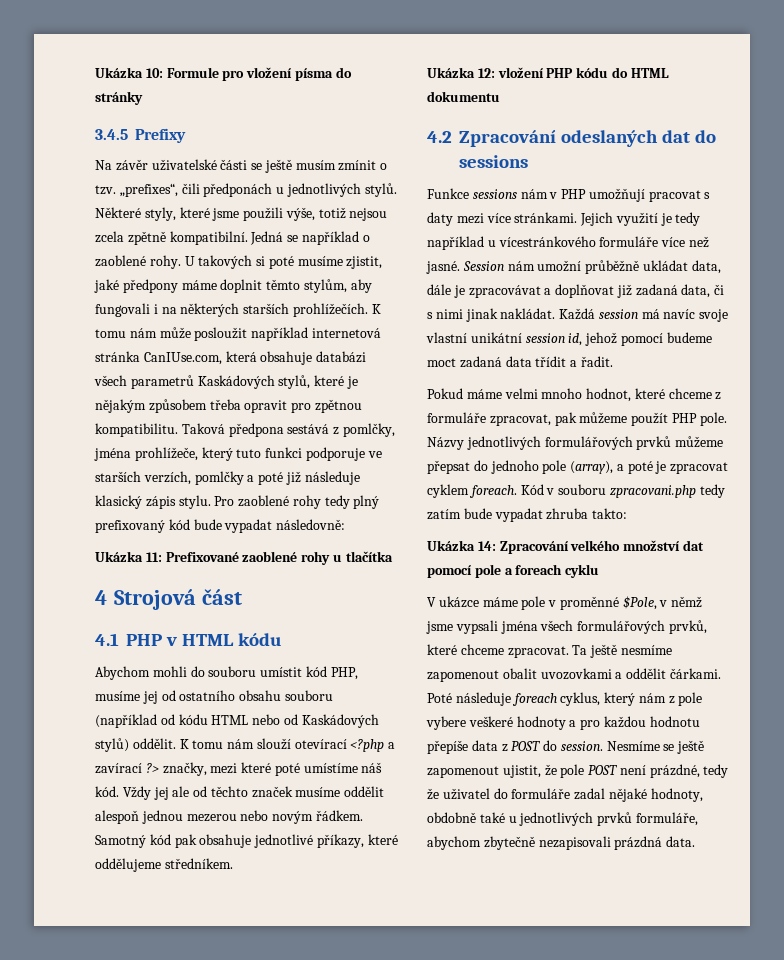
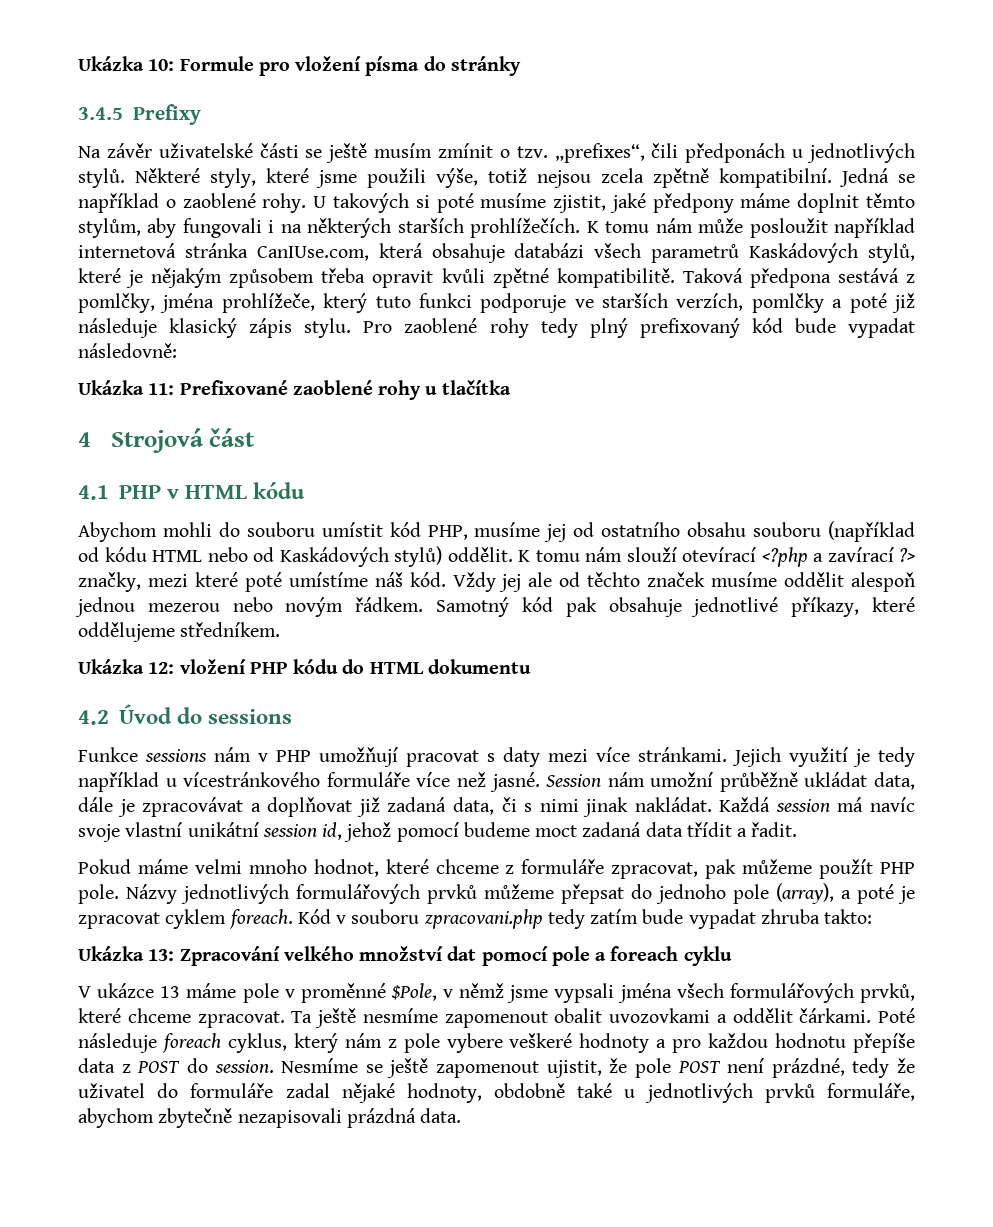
- K tomu nám může posloužit například internetová stránka CanIUse.com, která obsahuje databázi všech parametrů Kaskádových stylů, které je nějakým způsobem třeba opravit pro zpětnou kompatibilitu.
+ K tomu nám může posloužit například internetová stránka CanIUse.com, která obsahuje databázi všech parametrů Kaskádových stylů, které je nějakým způsobem třeba opravit kvůli zpětné kompatibilitě.
- 4.2 Zpracování odeslaných dat do sessions
+ 4.2 Úvod do sessions
- Ukázka 14: Zpracování velkého množství dat pomocí pole a foreach cyklu
+ Ukázka 13: Zpracování velkého množství dat pomocí pole a foreach cyklu
- V ukázce máme pole v proměnné $Pole, v němž jsme vypsali jména všech formulářových prvků, které chceme zpracovat.
+ V ukázce 13 máme pole v proměnné $Pole, v němž jsme vypsali jména všech formulářových prvků, které chceme zpracovat.

